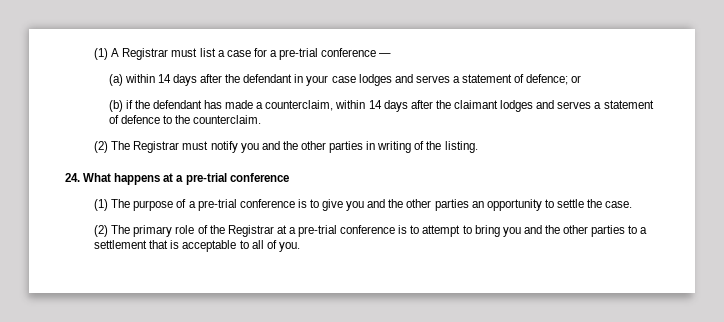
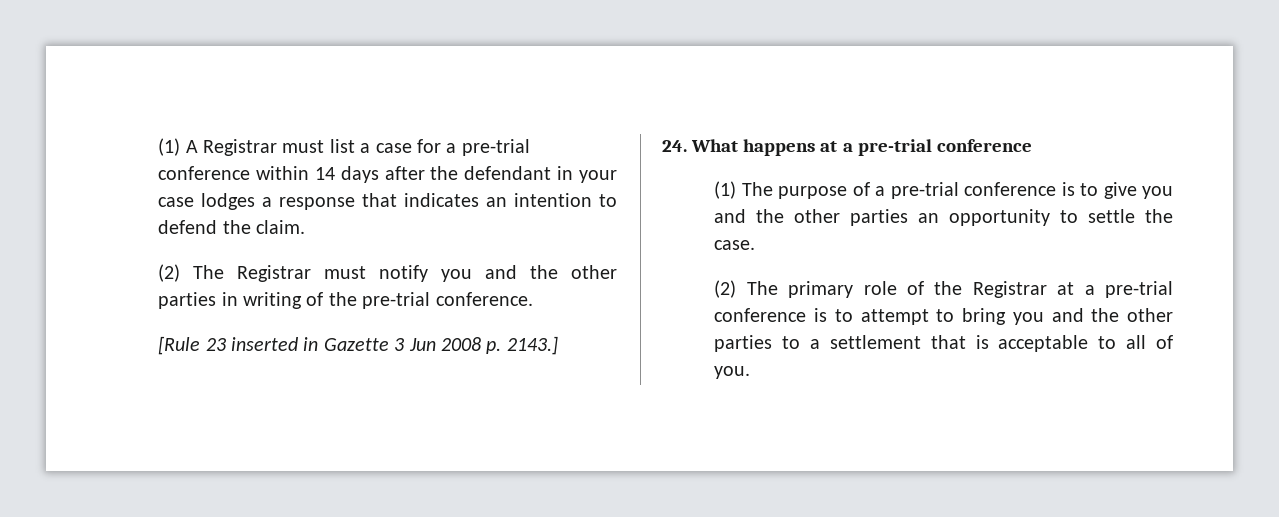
- (1) A Registrar must list a case for a pre-trial conference —
- (a) within 14 days after the defendant in your case lodges and serves a statement of defence; or
- (b) if the defendant has made a counterclaim, within 14 days after the claimant lodges and serves a statement of defence to the counterclaim.
+ (1) A Registrar must list a case for a pre-trial conference within 14 days after the defendant in your case lodges a response that indicates an intention to defend the claim.
- (2) The Registrar must notify you and the other parties in writing of the listing.
+ (2) The Registrar must notify you and the other parties in writing of the pre-trial conference.
+ [Rule 23 inserted in Gazette 3 Jun 2008 p. 2143.]

